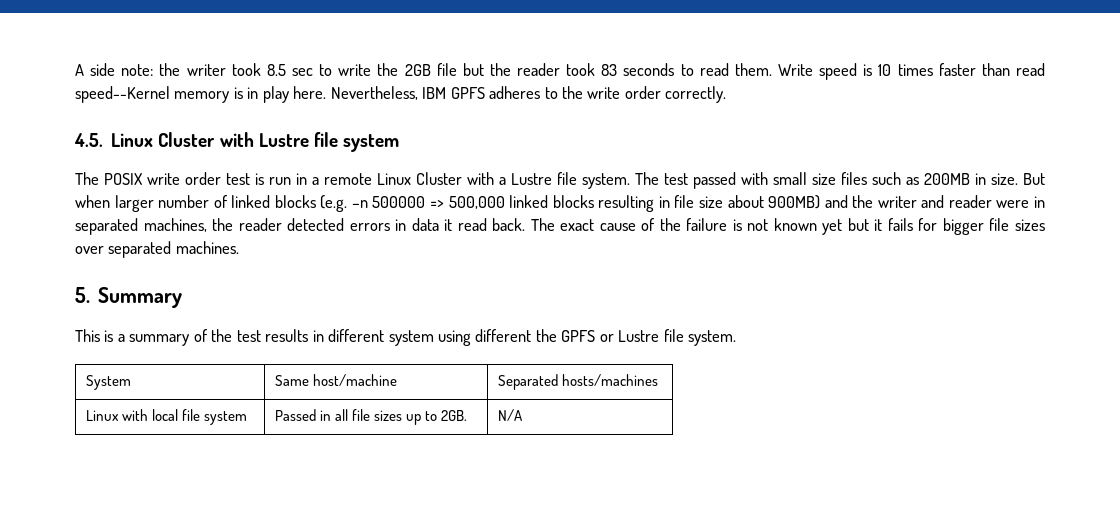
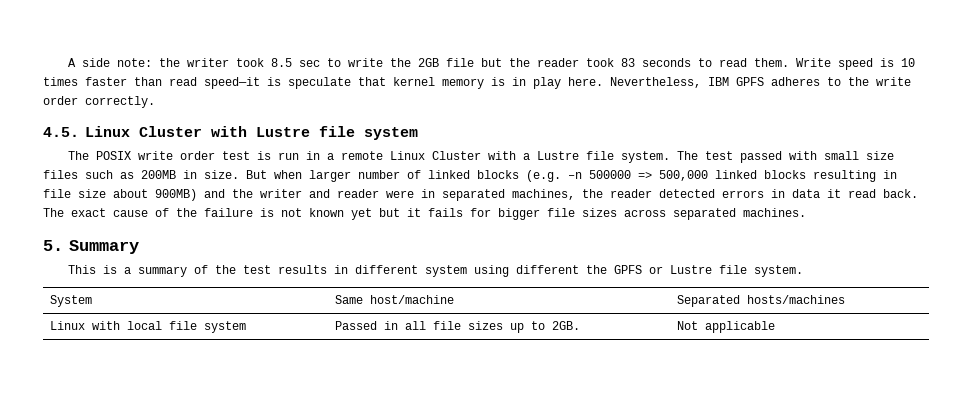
- Write speed is 10 times faster than read speed--Kernel memory is in play here.
+ Write speed is 10 times faster than read speed—it is speculate that kernel memory is in play here.
- The exact cause of the failure is not known yet but it fails for bigger file sizes over separated machines.
+ The exact cause of the failure is not known yet but it fails for bigger file sizes across separated machines.
- Linux with local file system | Passed in all file sizes up to 2GB. | N/A
+ Linux with local file system | Passed in all file sizes up to 2GB. | Not applicable

